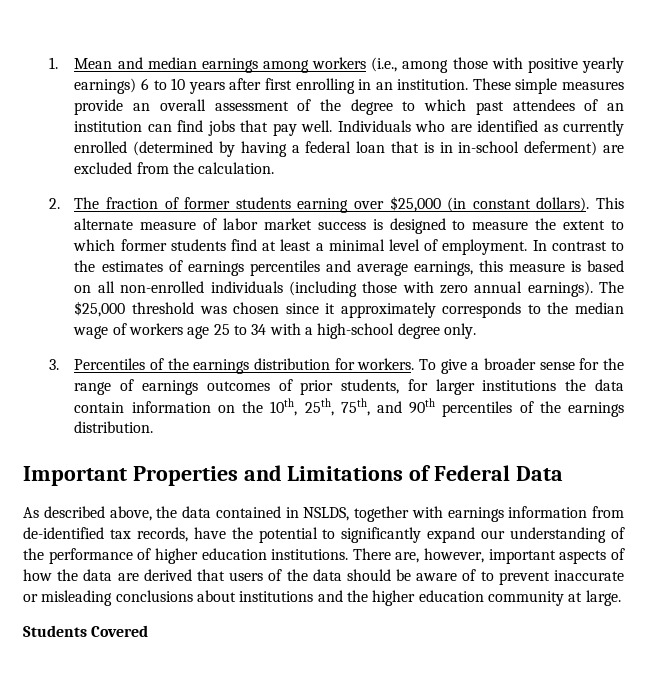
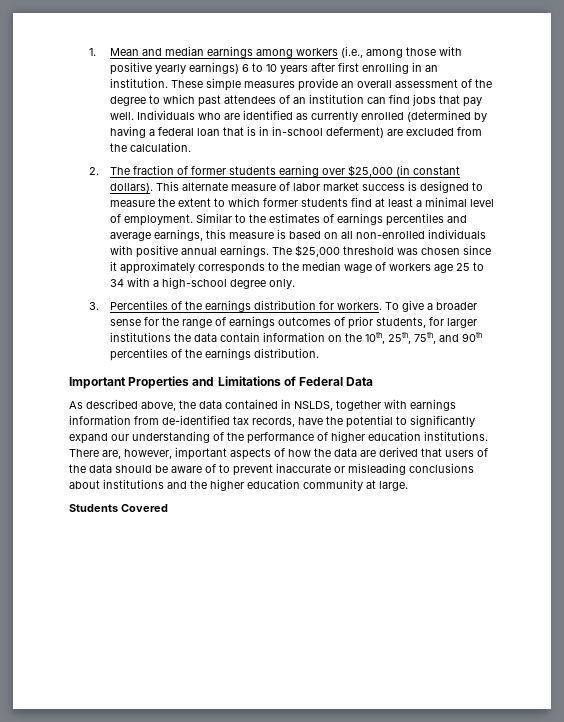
- In contrast to the estimates of earnings percentiles and average earnings, this measure is based on all non-enrolled individuals (including those with zero annual earnings).
+ Similar to the estimates of earnings percentiles and average earnings, this measure is based on all non-enrolled individuals with positive annual earnings.

